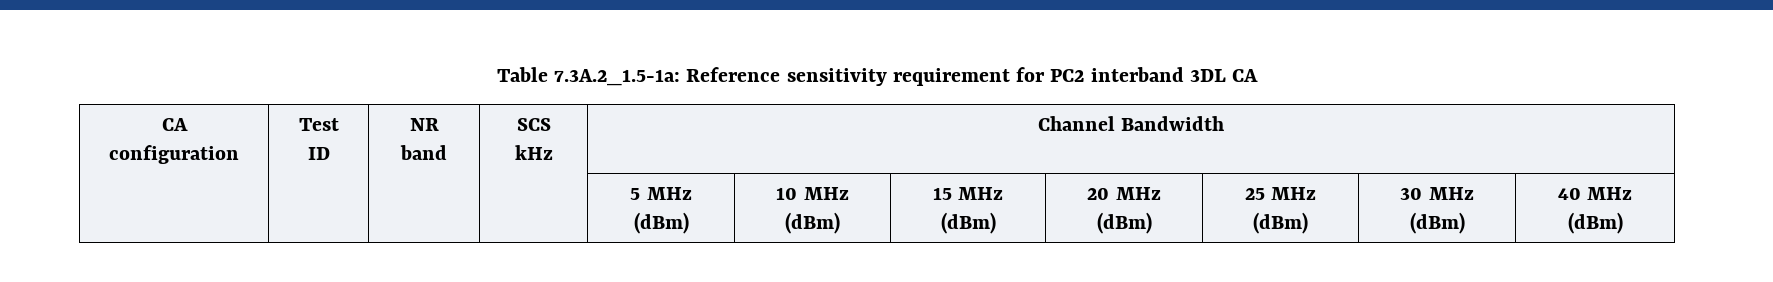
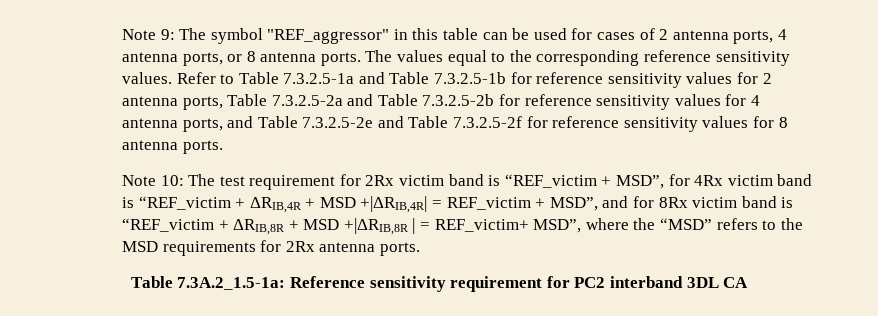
+ Note 9: The symbol "REF_aggressor" in this table can be used for cases of 2 antenna ports, 4 antenna ports, or 8 antenna ports. The values equal to the corresponding reference sensitivity values. Refer to Table 7.3.2.5-1a and Table 7.3.2.5-1b for reference sensitivity values for 2 antenna ports, Table 7.3.2.5-2a and Table 7.3.2.5-2b for reference sensitivity values for 4 antenna ports, and Table 7.3.2.5-2e and Table 7.3.2.5-2f for reference sensitivity values for 8 antenna ports.
+ Note 10: The test requirement for 2Rx victim band is “REF_victim + MSD”, for 4Rx victim band is “REF_victim + ΔRIB,4R + MSD +|ΔRIB,4R| = REF_victim + MSD”, and for 8Rx victim band is “REF_victim + ΔRIB,8R + MSD +|ΔRIB,8R | = REF_victim+ MSD”, where the “MSD” refers to the MSD requirements for 2Rx antenna ports.
- CA configuration | Test ID | NR band | SCS kHz | Channel Bandwidth
- | | | | 5 MHz (dBm) | 10 MHz (dBm) | 15 MHz (dBm) | 20 MHz (dBm) | 25 MHz (dBm) | 30 MHz (dBm) | 40 MHz (dBm)

